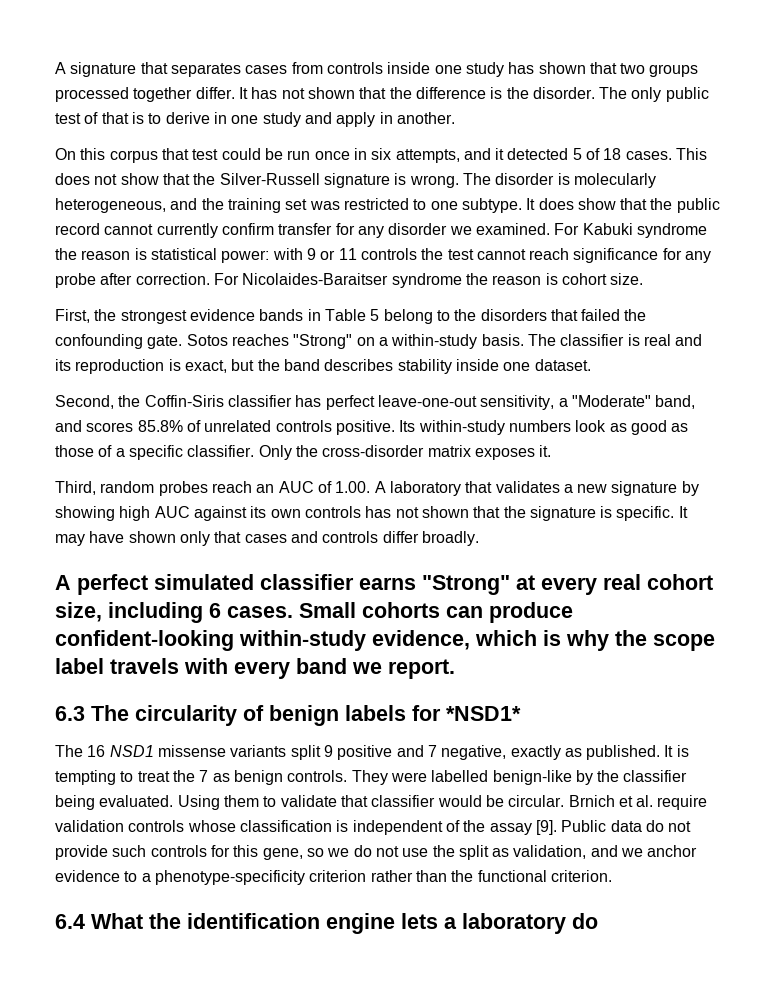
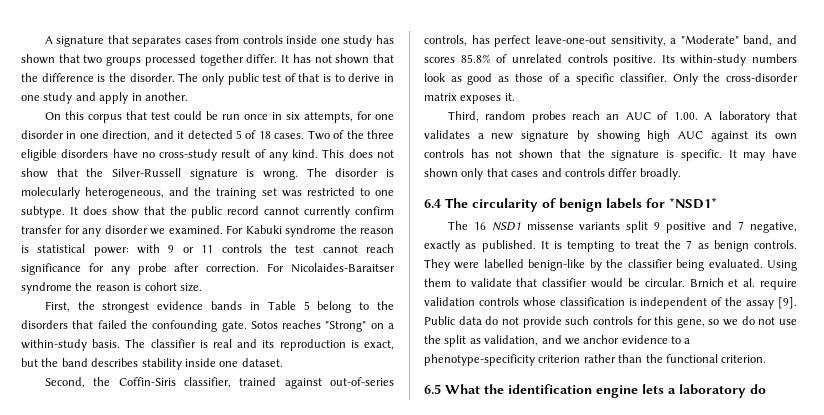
- On this corpus that test could be run once in six attempts, and it detected 5 of 18 cases.
+ On this corpus that test could be run once in six attempts, for one disorder in one direction, and it detected 5 of 18 cases.
+ Two of the three eligible disorders have no cross-study result of any kind.
- Second, the Coffin-Siris classifier has perfect leave-one-out sensitivity, a "Moderate" band, and scores 85.8% of unrelated controls positive.
+ Second, the Coffin-Siris classifier, trained against out-of-series controls, has perfect leave-one-out sensitivity, a "Moderate" band, and scores 85.8% of unrelated controls positive.
- A perfect simulated classifier earns "Strong" at every real cohort size, including 6 cases. Small cohorts can produce confident-looking within-study evidence, which is why the scope label travels with every band we report.
- 6.3 The circularity of benign labels for *NSD1*
+ 6.4 The circularity of benign labels for *NSD1*
- 6.4 What the identification engine lets a laboratory do
+ 6.5 What the identification engine lets a laboratory do

